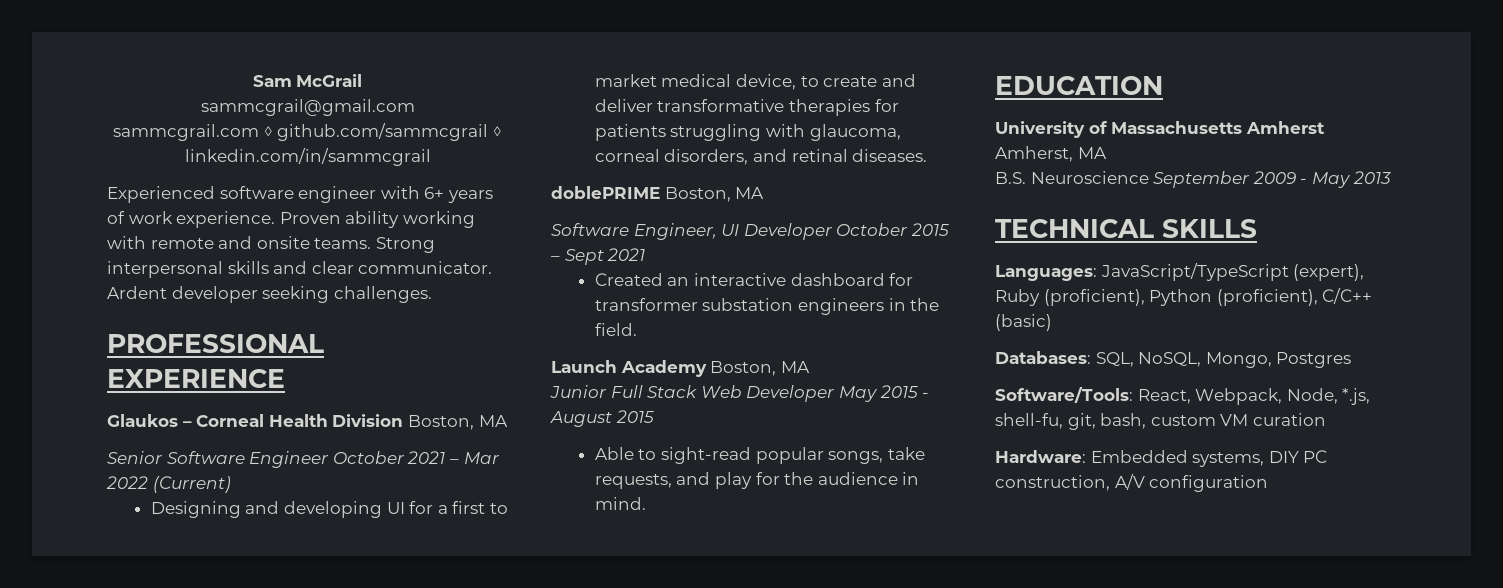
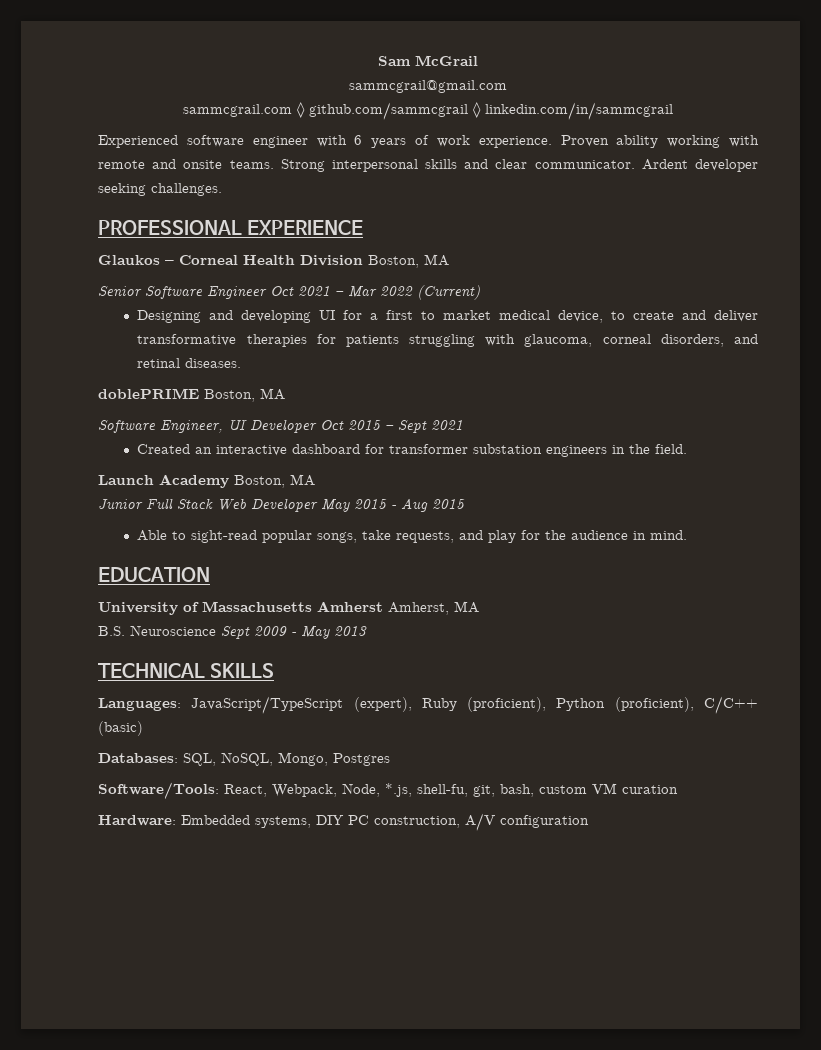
- Experienced software engineer with 6+ years of work experience.
+ Experienced software engineer with 6 years of work experience.
- Senior Software Engineer October 2021 – Mar 2022 (Current)
+ Senior Software Engineer Oct 2021 – Mar 2022 (Current)
- Software Engineer, UI Developer October 2015 – Sept 2021
+ Software Engineer, UI Developer Oct 2015 – Sept 2021
- Junior Full Stack Web Developer May 2015 - August 2015
+ Junior Full Stack Web Developer May 2015 - Aug 2015
- B.S. Neuroscience September 2009 - May 2013
+ B.S. Neuroscience Sept 2009 - May 2013

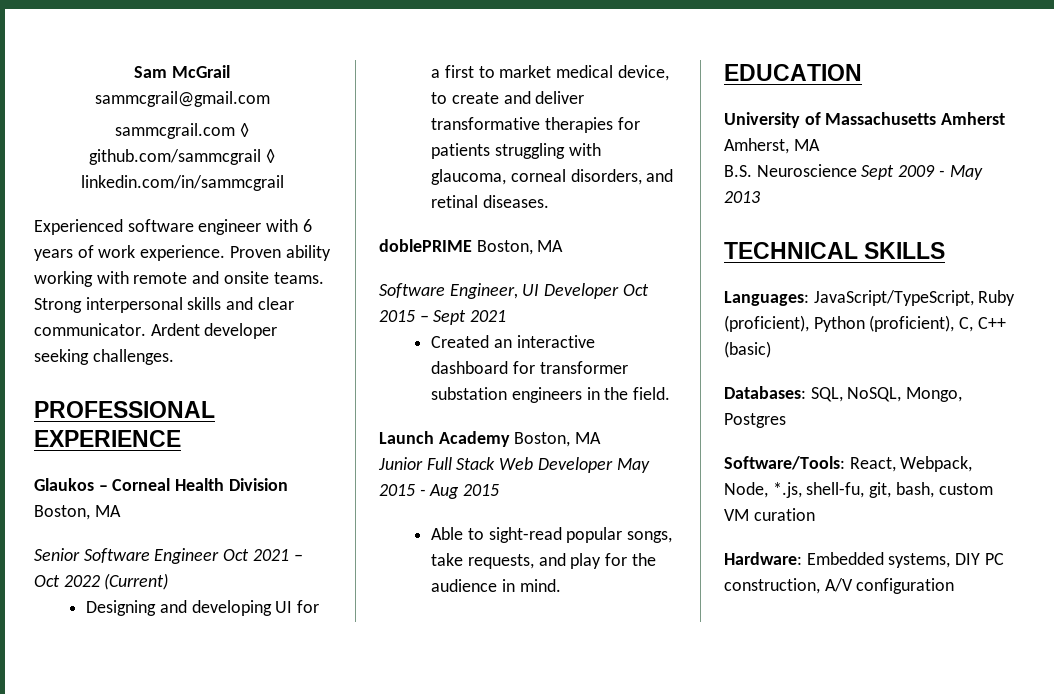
- Senior Software Engineer Oct 2021 – Mar 2022 (Current)
+ Senior Software Engineer Oct 2021 – Oct 2022 (Current)
- Languages: JavaScript/TypeScript (expert), Ruby (proficient), Python (proficient), C/C++ (basic)
+ Languages: JavaScript/TypeScript, Ruby (proficient), Python (proficient), C, C++ (basic)

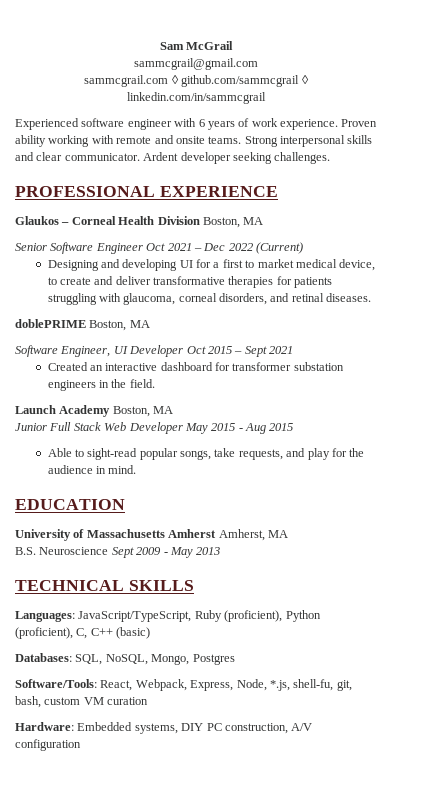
- Senior Software Engineer Oct 2021 – Oct 2022 (Current)
+ Senior Software Engineer Oct 2021 – Dec 2022 (Current)
- Software/Tools: React, Webpack, Node, *.js, shell-fu, git, bash, custom VM curation
+ Software/Tools: React, Webpack, Express, Node, *.js, shell-fu, git, bash, custom VM curation

